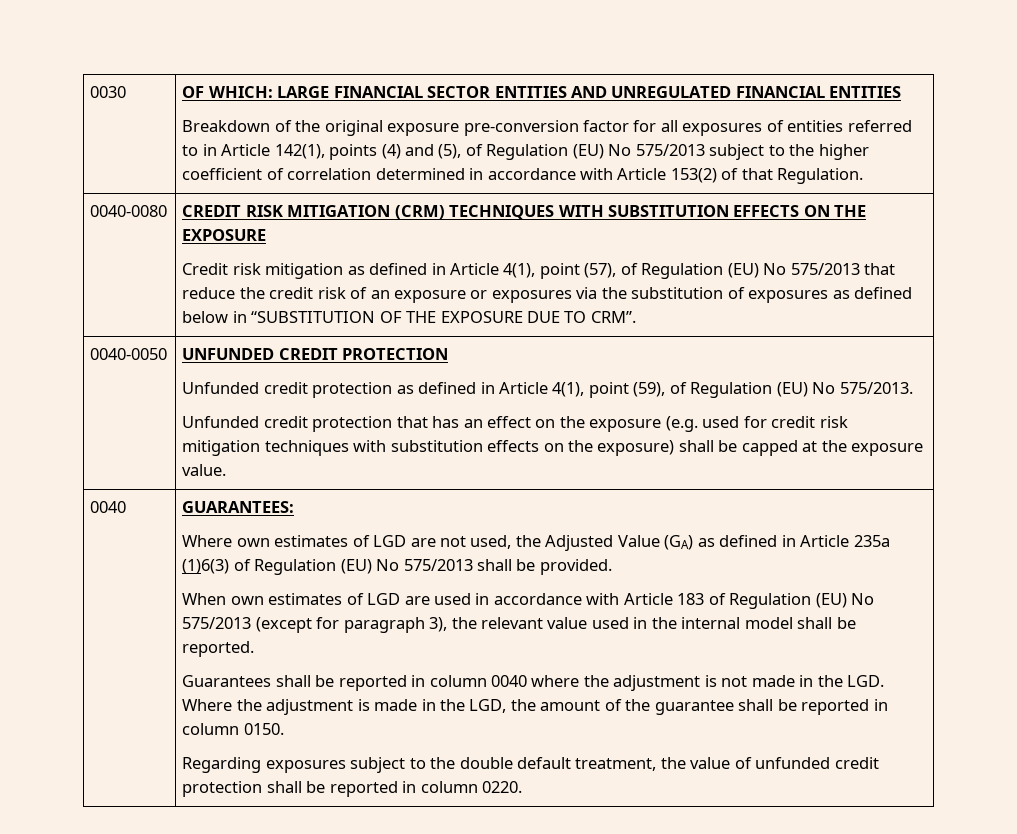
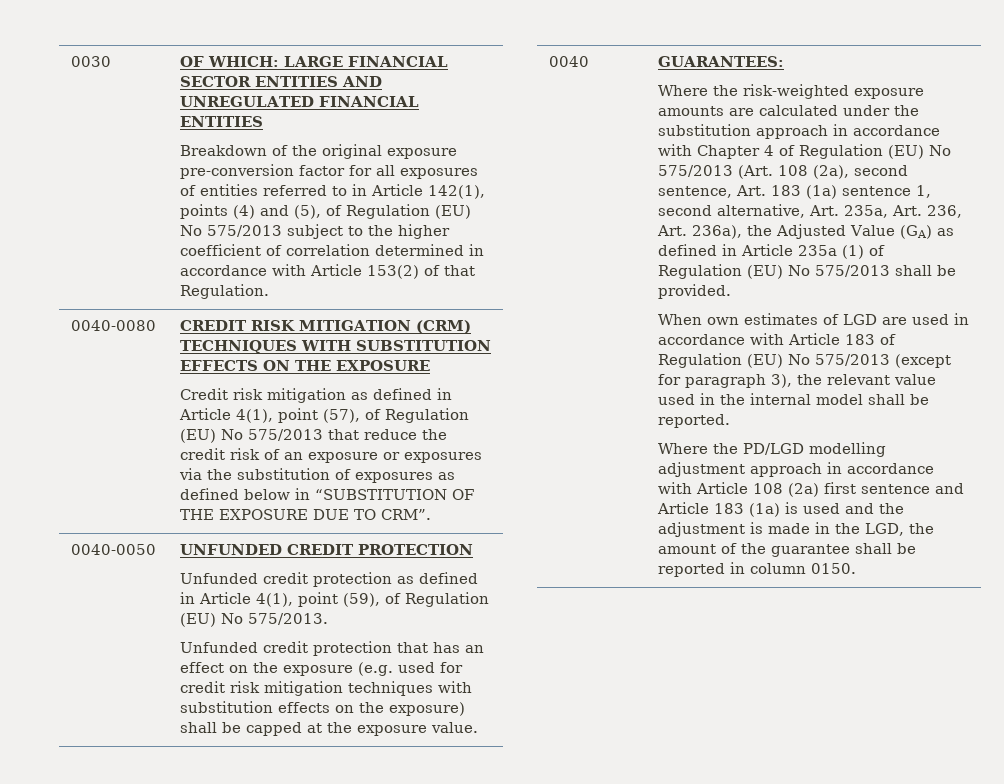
- Where own estimates of LGD are not used, the Adjusted Value (GA) as defined in Article 235a (1)6(3) of Regulation (EU) No 575/2013 shall be provided.
+ Where the risk-weighted exposure amounts are calculated under the substitution approach in accordance with Chapter 4 of Regulation (EU) No 575/2013 (Art. 108 (2a), second sentence, Art. 183 (1a) sentence 1, second alternative, Art. 235a, Art. 236, Art. 236a), the Adjusted Value (GA) as defined in Article 235a (1) of Regulation (EU) No 575/2013 shall be provided.
- Guarantees shall be reported in column 0040 where the adjustment is not made in the LGD. Where the adjustment is made in the LGD, the amount of the guarantee shall be reported in column 0150.
+ Where the PD/LGD modelling adjustment approach in accordance with Article 108 (2a) first sentence and Article 183 (1a) is used and the adjustment is made in the LGD, the amount of the guarantee shall be reported in column 0150.
- Regarding exposures subject to the double default treatment, the value of unfunded credit protection shall be reported in column 0220.

